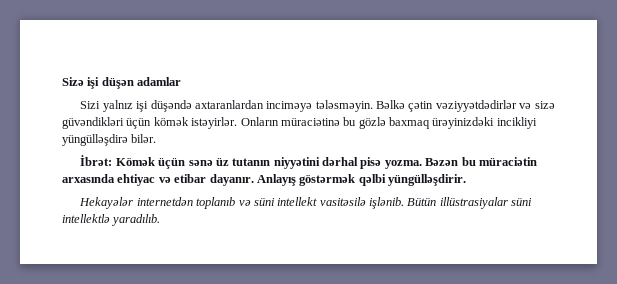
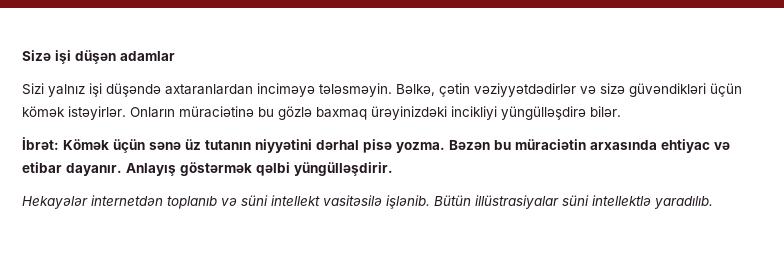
- Bəlkə çətin vəziyyətdədirlər və sizə güvəndikləri üçün kömək istəyirlər.
+ Bəlkə, çətin vəziyyətdədirlər və sizə güvəndikləri üçün kömək istəyirlər.

